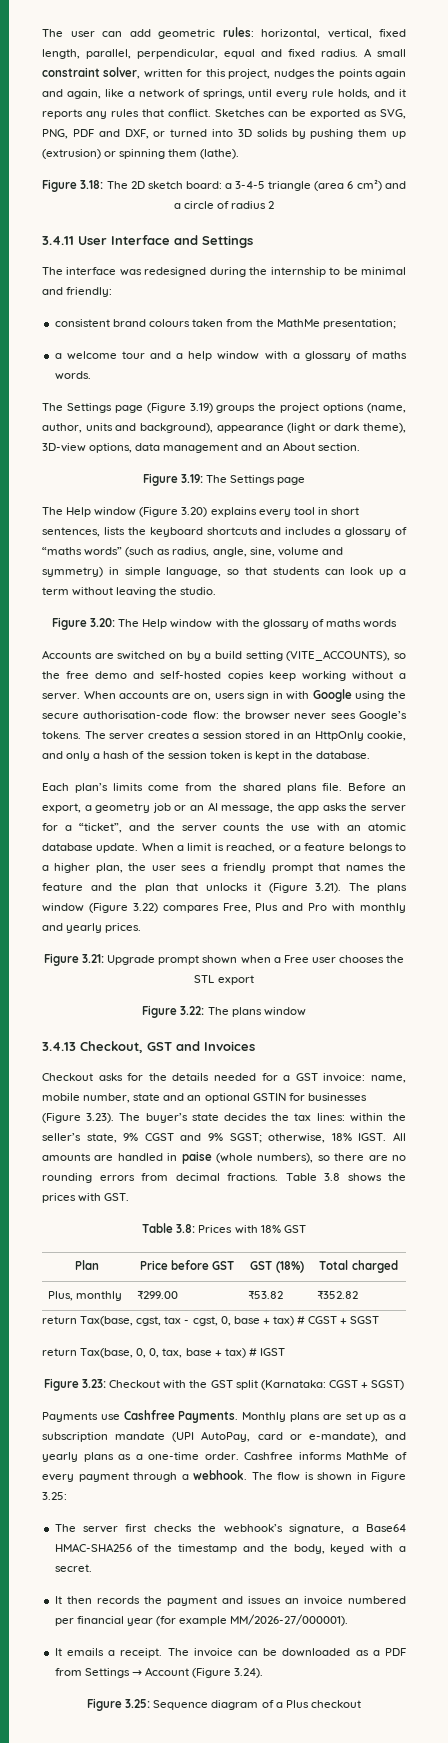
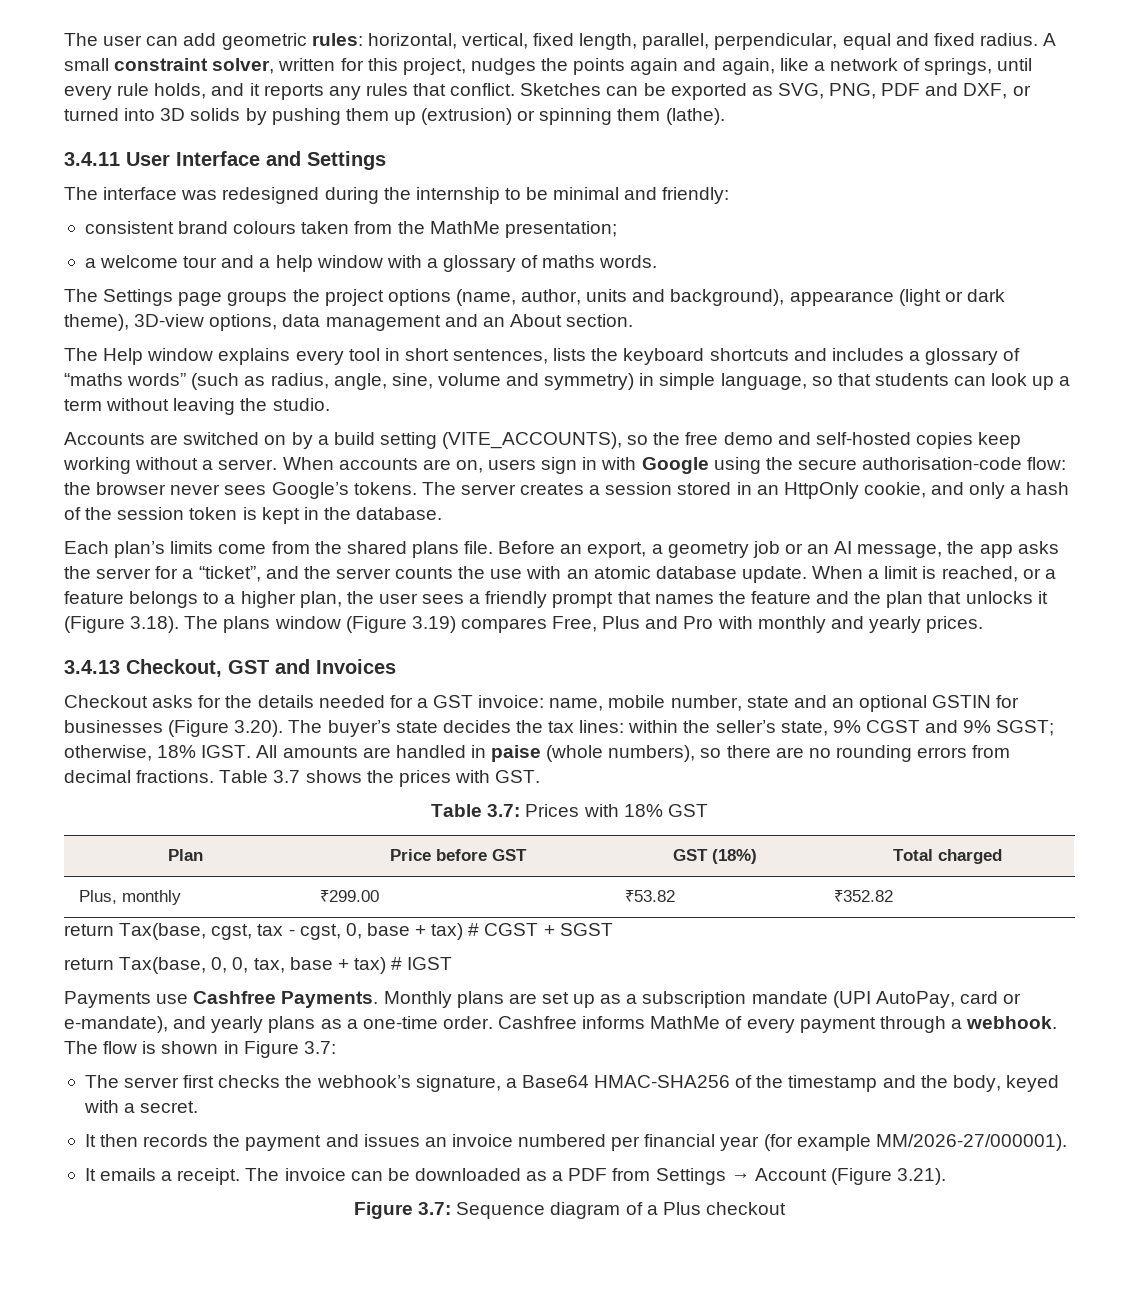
- Figure 3.18: The 2D sketch board: a 3-4-5 triangle (area 6 cm²) and a circle of radius 2
- The Settings page (Figure 3.19) groups the project options (name, author, units and background), appearance (light or dark theme), 3D-view options, data management and an About section.
+ The Settings page groups the project options (name, author, units and background), appearance (light or dark theme), 3D-view options, data management and an About section.
- Figure 3.19: The Settings page
- The Help window (Figure 3.20) explains every tool in short sentences, lists the keyboard shortcuts and includes a glossary of “maths words” (such as radius, angle, sine, volume and symmetry) in simple language, so that students can look up a term without leaving the studio.
+ The Help window explains every tool in short sentences, lists the keyboard shortcuts and includes a glossary of “maths words” (such as radius, angle, sine, volume and symmetry) in simple language, so that students can look up a term without leaving the studio.
- Figure 3.20: The Help window with the glossary of maths words
- When a limit is reached, or a feature belongs to a higher plan, the user sees a friendly prompt that names the feature and the plan that unlocks it (Figure 3.21). The plans window (Figure 3.22) compares Free, Plus and Pro with monthly and yearly prices.
+ When a limit is reached, or a feature belongs to a higher plan, the user sees a friendly prompt that names the feature and the plan that unlocks it (Figure 3.18). The plans window (Figure 3.19) compares Free, Plus and Pro with monthly and yearly prices.
- Figure 3.21: Upgrade prompt shown when a Free user chooses the STL export
- Figure 3.22: The plans window
- Checkout asks for the details needed for a GST invoice: name, mobile number, state and an optional GSTIN for businesses (Figure 3.23). The buyer’s state decides the tax lines: within the seller’s state, 9% CGST and 9% SGST; otherwise, 18% IGST.
+ Checkout asks for the details needed for a GST invoice: name, mobile number, state and an optional GSTIN for businesses (Figure 3.20). The buyer’s state decides the tax lines: within the seller’s state, 9% CGST and 9% SGST; otherwise, 18% IGST.
- Table 3.8 shows the prices with GST.
+ Table 3.7 shows the prices with GST.
- Table 3.8: Prices with 18% GST
+ Table 3.7: Prices with 18% GST
- Figure 3.23: Checkout with the GST split (Karnataka: CGST + SGST)
- The flow is shown in Figure 3.25:
+ The flow is shown in Figure 3.7:
- The invoice can be downloaded as a PDF from Settings → Account (Figure 3.24).
- Figure 3.25: Sequence diagram of a Plus checkout
+ The invoice can be downloaded as a PDF from Settings → Account (Figure 3.21).
+ Figure 3.7: Sequence diagram of a Plus checkout

